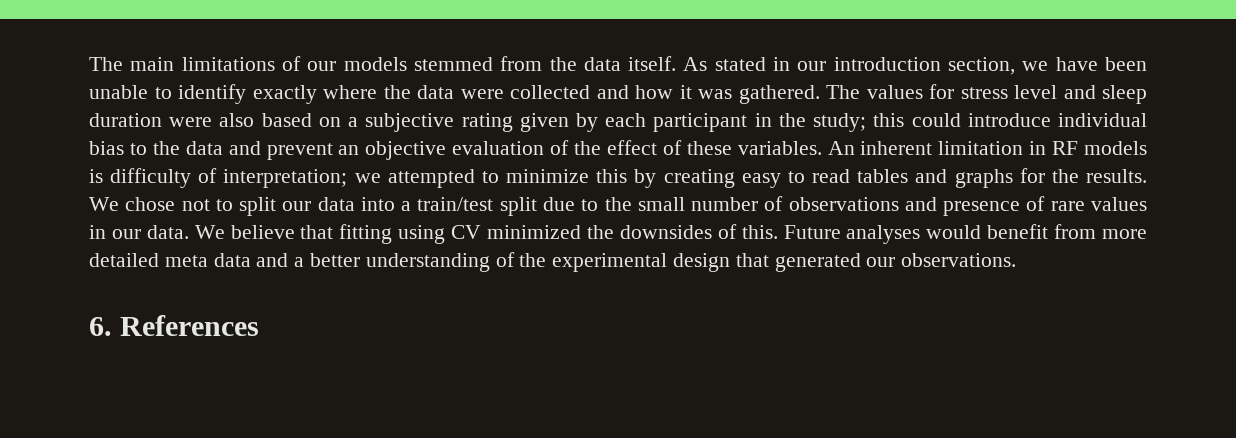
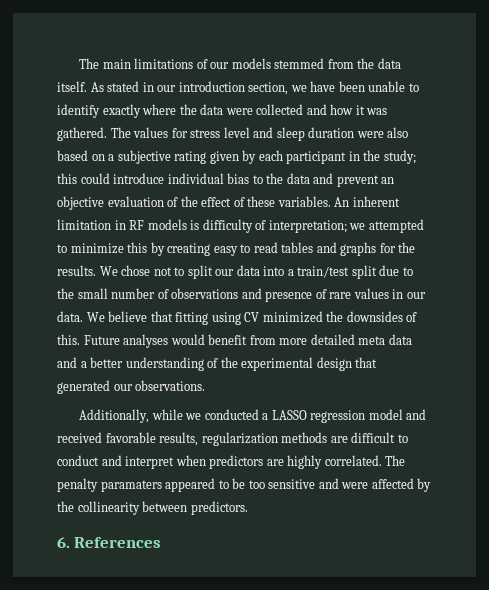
+ Additionally, while we conducted a LASSO regression model and received favorable results, regularization methods are difficult to conduct and interpret when predictors are highly correlated. The penalty paramaters appeared to be too sensitive and were affected by the collinearity between predictors.

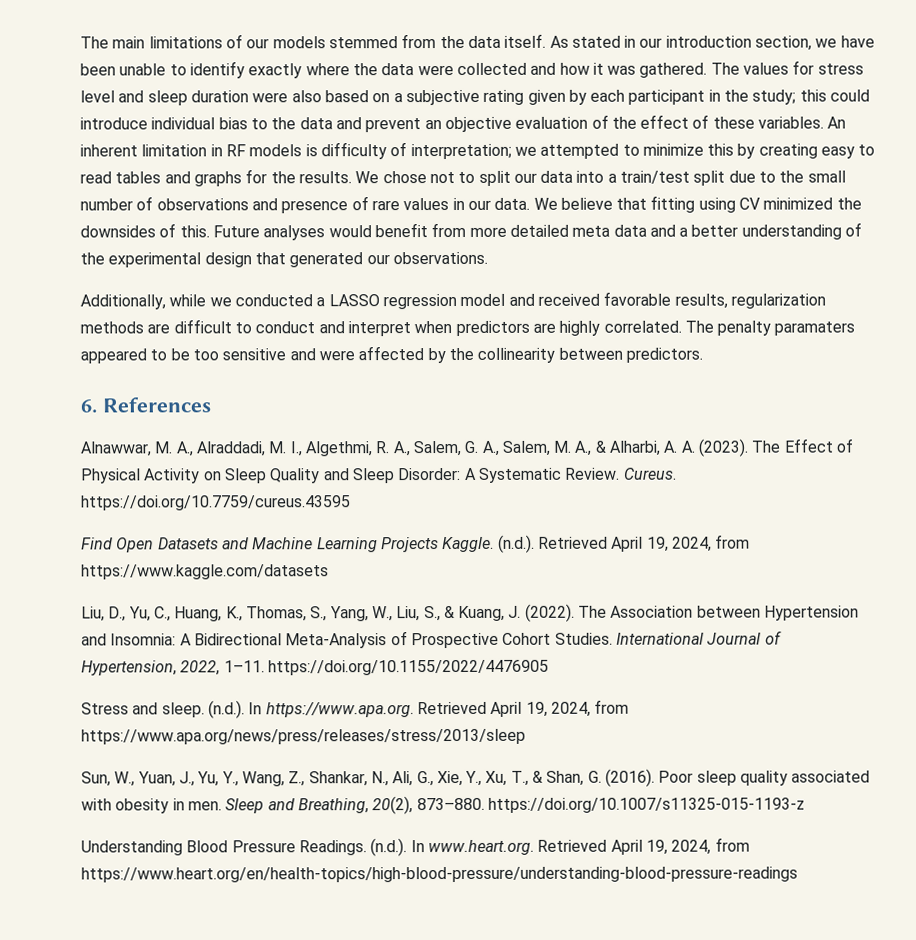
+ Alnawwar, M. A., Alraddadi, M. I., Algethmi, R. A., Salem, G. A., Salem, M. A., & Alharbi, A. A. (2023). The Effect of Physical Activity on Sleep Quality and Sleep Disorder: A Systematic Review. Cureus. https://doi.org/10.7759/cureus.43595
+ Find Open Datasets and Machine Learning Projects Kaggle. (n.d.). Retrieved April 19, 2024, from https://www.kaggle.com/datasets
+ Liu, D., Yu, C., Huang, K., Thomas, S., Yang, W., Liu, S., & Kuang, J. (2022). The Association between Hypertension and Insomnia: A Bidirectional Meta-Analysis of Prospective Cohort Studies. International Journal of Hypertension, 2022, 1–11. https://doi.org/10.1155/2022/4476905
+ Stress and sleep. (n.d.). In https://www.apa.org. Retrieved April 19, 2024, from https://www.apa.org/news/press/releases/stress/2013/sleep
+ Sun, W., Yuan, J., Yu, Y., Wang, Z., Shankar, N., Ali, G., Xie, Y., Xu, T., & Shan, G. (2016). Poor sleep quality associated with obesity in men. Sleep and Breathing, 20(2), 873–880. https://doi.org/10.1007/s11325-015-1193-z
+ Understanding Blood Pressure Readings. (n.d.). In www.heart.org. Retrieved April 19, 2024, from https://www.heart.org/en/health-topics/high-blood-pressure/understanding-blood-pressure-readings

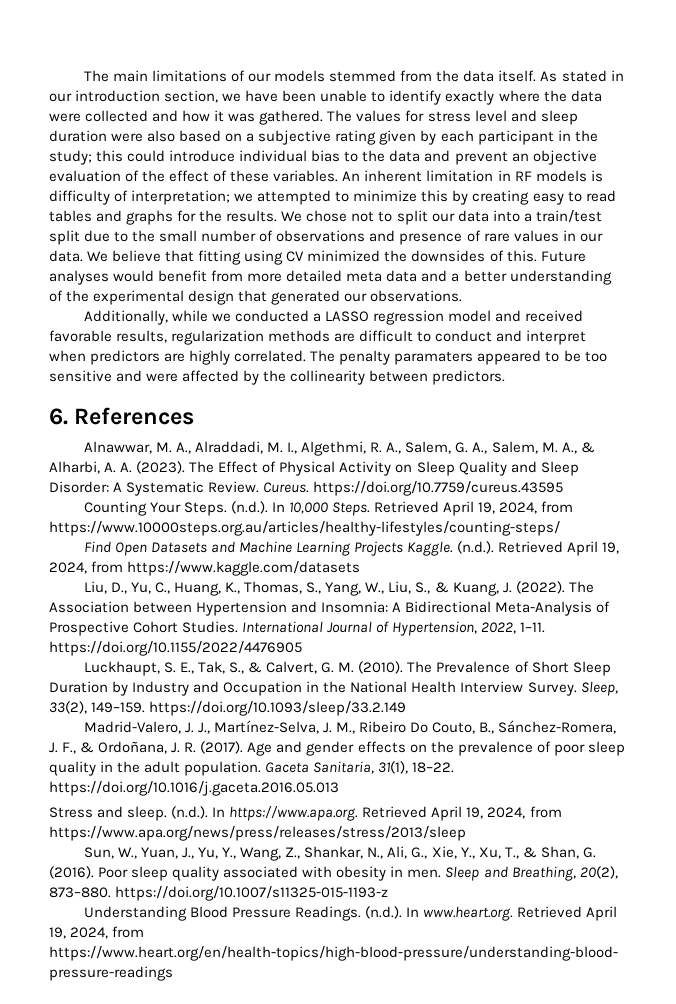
+ Counting Your Steps. (n.d.). In 10,000 Steps. Retrieved April 19, 2024, from https://www.10000steps.org.au/articles/healthy-lifestyles/counting-steps/
+ Luckhaupt, S. E., Tak, S., & Calvert, G. M. (2010). The Prevalence of Short Sleep Duration by Industry and Occupation in the National Health Interview Survey. Sleep, 33(2), 149–159. https://doi.org/10.1093/sleep/33.2.149
+ Madrid-Valero, J. J., Martínez-Selva, J. M., Ribeiro Do Couto, B., Sánchez-Romera, J. F., & Ordoñana, J. R. (2017). Age and gender effects on the prevalence of poor sleep quality in the adult population. Gaceta Sanitaria, 31(1), 18–22. https://doi.org/10.1016/j.gaceta.2016.05.013

